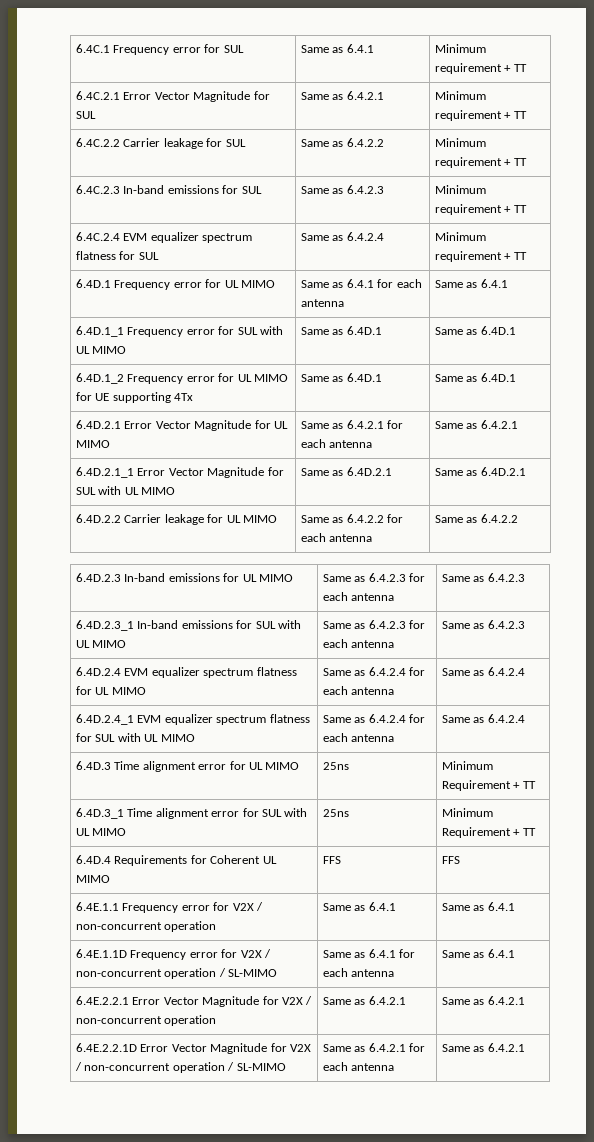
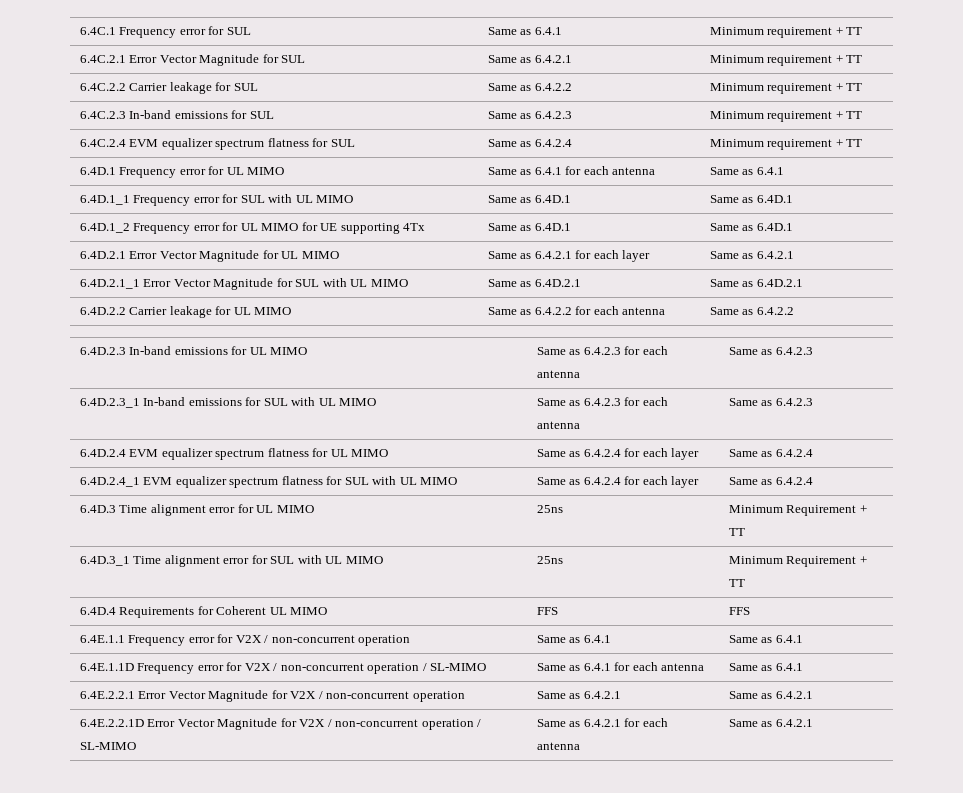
- 6.4D.2.1 Error Vector Magnitude for UL MIMO | Same as 6.4.2.1 for each antenna | Same as 6.4.2.1
+ 6.4D.2.1 Error Vector Magnitude for UL MIMO | Same as 6.4.2.1 for each layer | Same as 6.4.2.1
- 6.4D.2.4 EVM equalizer spectrum flatness for UL MIMO | Same as 6.4.2.4 for each antenna | Same as 6.4.2.4
+ 6.4D.2.4 EVM equalizer spectrum flatness for UL MIMO | Same as 6.4.2.4 for each layer | Same as 6.4.2.4
- 6.4D.2.4_1 EVM equalizer spectrum flatness for SUL with UL MIMO | Same as 6.4.2.4 for each antenna | Same as 6.4.2.4
+ 6.4D.2.4_1 EVM equalizer spectrum flatness for SUL with UL MIMO | Same as 6.4.2.4 for each layer | Same as 6.4.2.4

